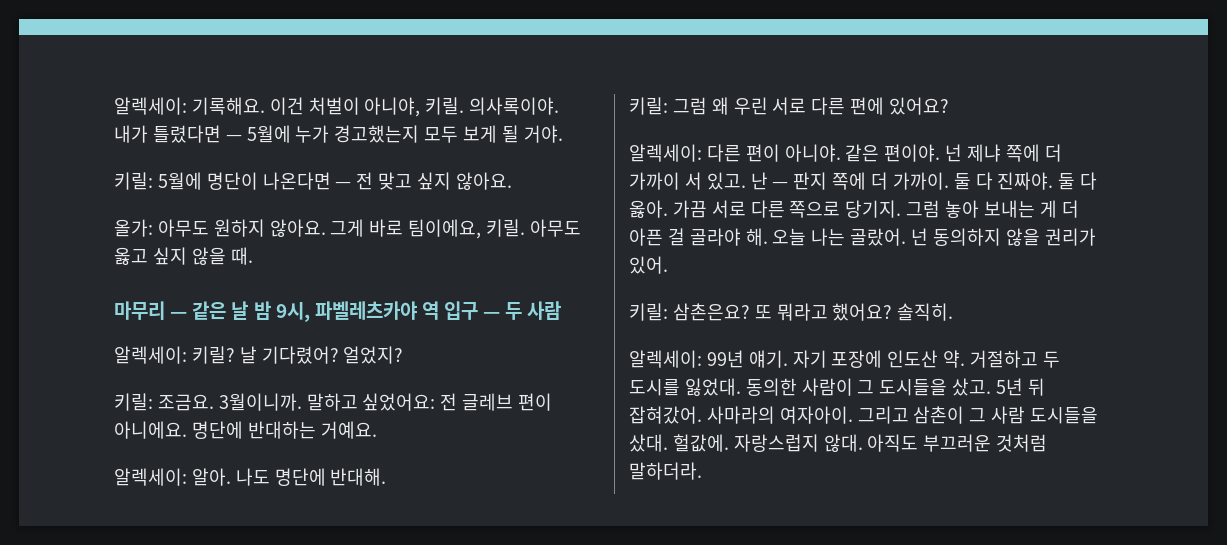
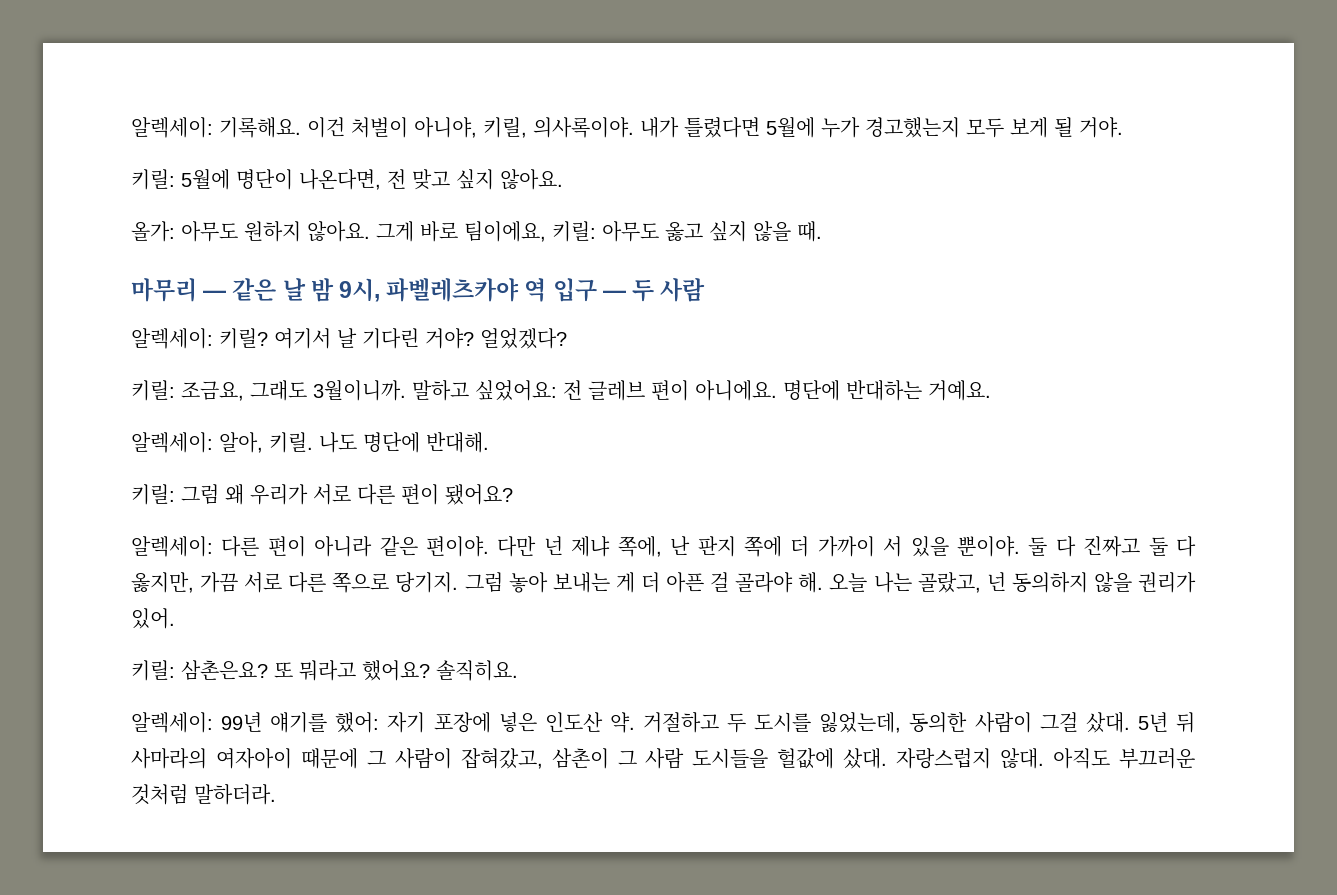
- 이건 처벌이 아니야, 키릴. 의사록이야.
+ 이건 처벌이 아니야, 키릴, 의사록이야.
- 내가 틀렸다면 — 5월에 누가 경고했는지 모두 보게 될 거야.
+ 내가 틀렸다면 5월에 누가 경고했는지 모두 보게 될 거야.
- 키릴: 5월에 명단이 나온다면 — 전 맞고 싶지 않아요.
+ 키릴: 5월에 명단이 나온다면, 전 맞고 싶지 않아요.
- 그게 바로 팀이에요, 키릴. 아무도 옳고 싶지 않을 때.
+ 그게 바로 팀이에요, 키릴: 아무도 옳고 싶지 않을 때.
- 날 기다렸어? 얼었지?
- 키릴: 조금요. 3월이니까.
+ 여기서 날 기다린 거야? 얼었겠다?
+ 키릴: 조금요, 그래도 3월이니까.
- 알렉세이: 알아.
+ 알렉세이: 알아, 키릴.
- 키릴: 그럼 왜 우린 서로 다른 편에 있어요?
+ 키릴: 그럼 왜 우리가 서로 다른 편이 됐어요?
- 알렉세이: 다른 편이 아니야. 같은 편이야.
+ 알렉세이: 다른 편이 아니라 같은 편이야.
- 넌 제냐 쪽에 더 가까이 서 있고. 난 — 판지 쪽에 더 가까이. 둘 다 진짜야. 둘 다 옳아. 가끔 서로 다른 쪽으로 당기지.
+ 다만 넌 제냐 쪽에, 난 판지 쪽에 더 가까이 서 있을 뿐이야. 둘 다 진짜고 둘 다 옳지만, 가끔 서로 다른 쪽으로 당기지.
- 오늘 나는 골랐어. 넌 동의하지 않을 권리가 있어.
+ 오늘 나는 골랐고, 넌 동의하지 않을 권리가 있어.
- 솔직히.
+ 솔직히요.
- 알렉세이: 99년 얘기. 자기 포장에 인도산 약.
+ 알렉세이: 99년 얘기를 했어: 자기 포장에 넣은 인도산 약.
- 거절하고 두 도시를 잃었대. 동의한 사람이 그 도시들을 샀고. 5년 뒤 잡혀갔어. 사마라의 여자아이. 그리고 삼촌이 그 사람 도시들을 샀대. 헐값에.
+ 거절하고 두 도시를 잃었는데, 동의한 사람이 그걸 샀대. 5년 뒤 사마라의 여자아이 때문에 그 사람이 잡혀갔고, 삼촌이 그 사람 도시들을 헐값에 샀대.

